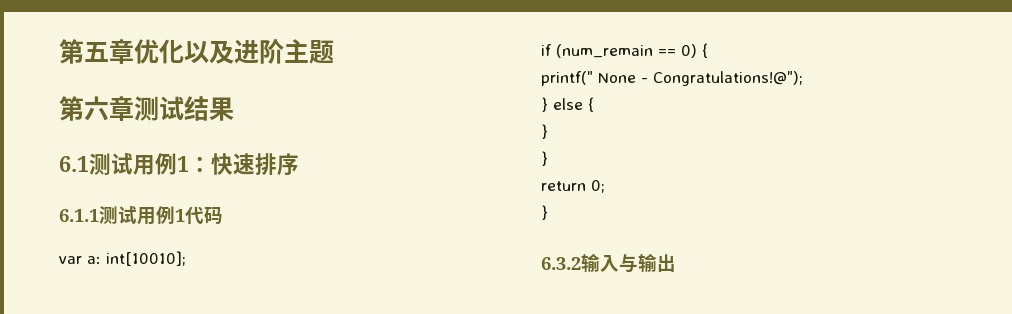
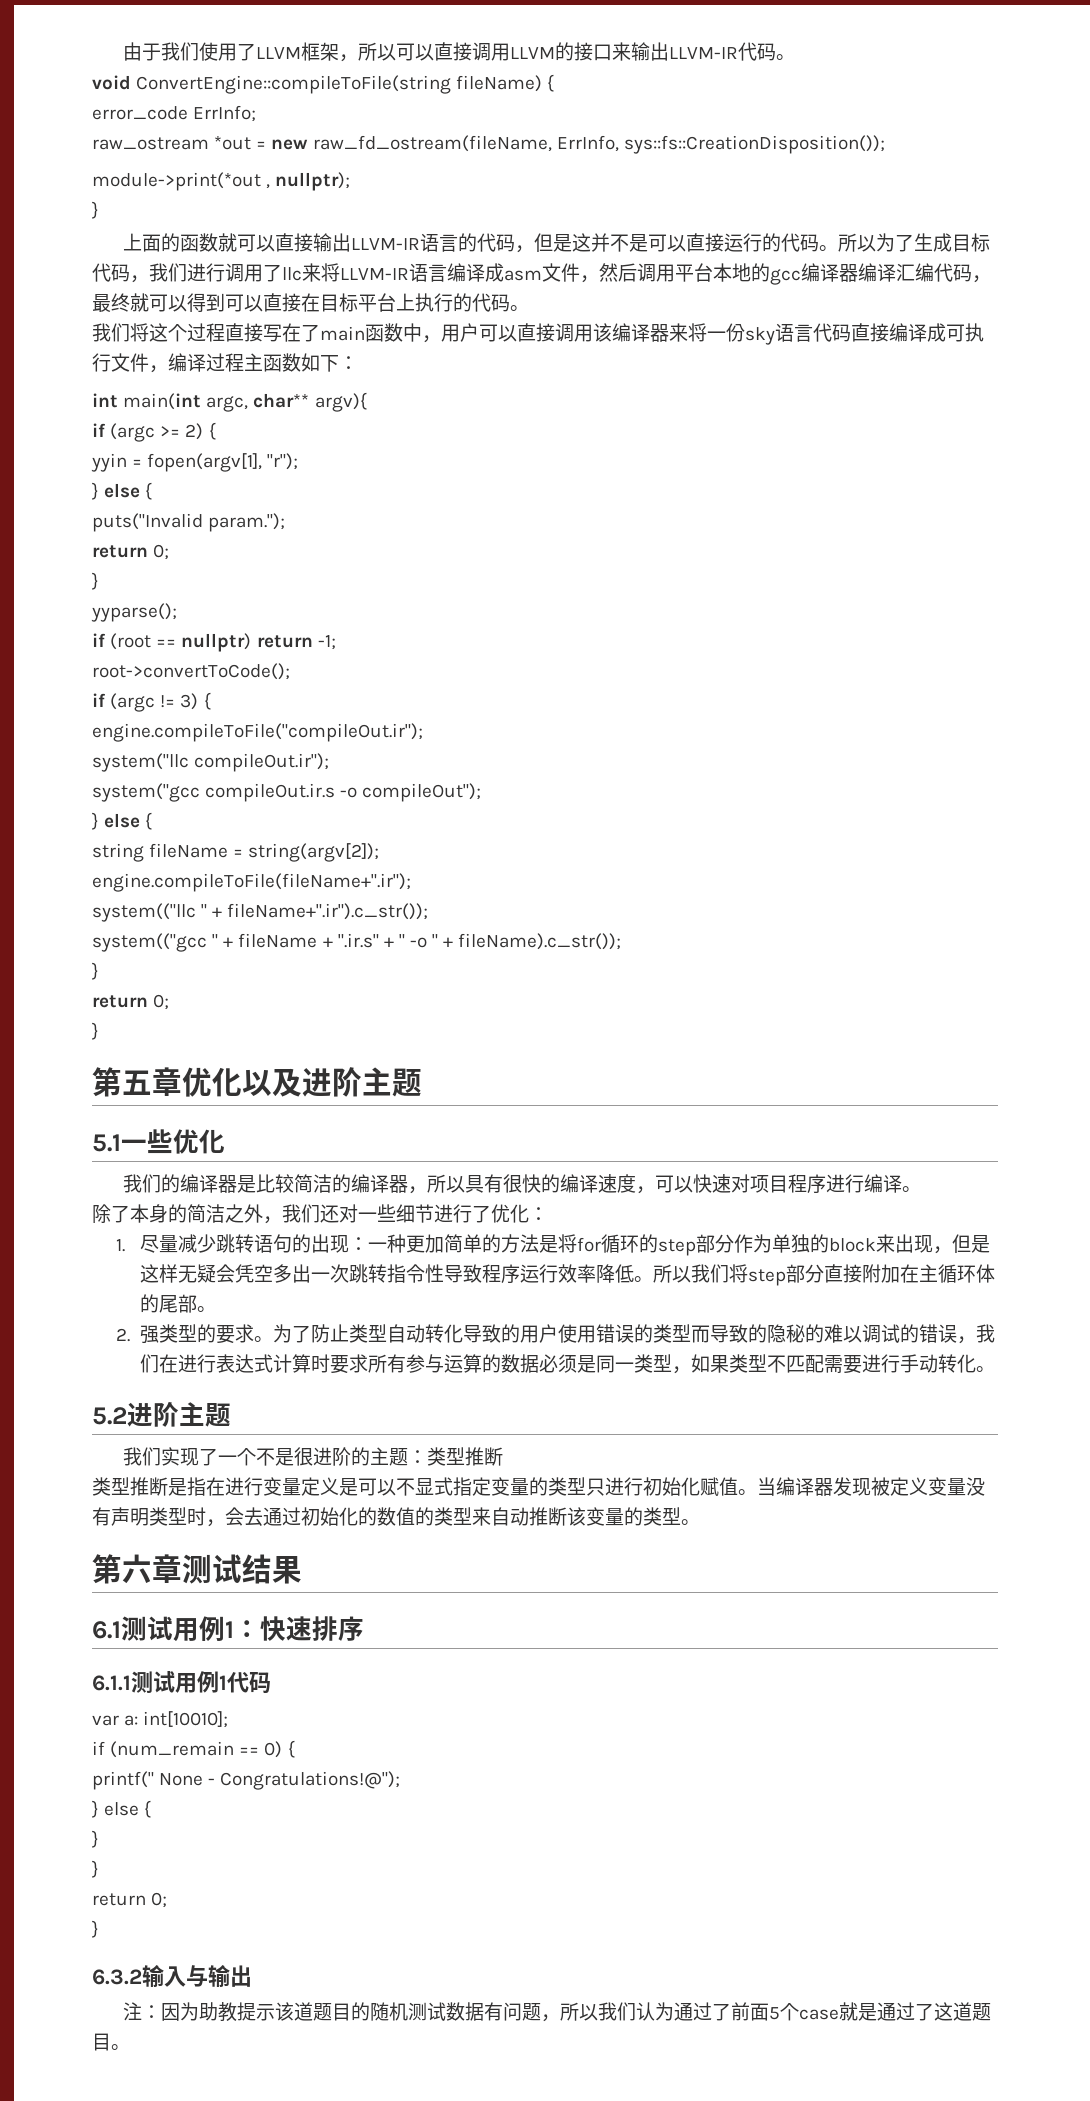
+ 由于我们使用了LLVM框架，所以可以直接调用LLVM的接口来输出LLVM-IR代码。
+ void ConvertEngine::compileToFile(string fileName) {
+ error_code ErrInfo;
+ raw_ostream *out = new raw_fd_ostream(fileName, ErrInfo, sys::fs::CreationDisposition());
+ module->print(*out , nullptr);
+ }
+ 上面的函数就可以直接输出LLVM-IR语言的代码，但是这并不是可以直接运行的代码。所以为了生成目标代码，我们进行调用了llc来将LLVM-IR语言编译成asm文件，然后调用平台本地的gcc编译器编译汇编代码，最终就可以得到可以直接在目标平台上执行的代码。
+ 我们将这个过程直接写在了main函数中，用户可以直接调用该编译器来将一份sky语言代码直接编译成可执行文件，编译过程主函数如下：
+ int main(int argc, char** argv){
+ if (argc >= 2) {
+ yyin = fopen(argv[1], "r");
+ } else {
+ puts("Invalid param.");
+ return 0;
+ }
+ yyparse();
+ if (root == nullptr) return -1;
+ root->convertToCode();
+ if (argc != 3) {
+ engine.compileToFile("compileOut.ir");
+ system("llc compileOut.ir");
+ system("gcc compileOut.ir.s -o compileOut");
+ } else {
+ string fileName = string(argv[2]);
+ engine.compileToFile(fileName+".ir");
+ system(("llc " + fileName+".ir").c_str());
+ system(("gcc " + fileName + ".ir.s" + " -o " + fileName).c_str());
+ }
+ return 0;
+ }
+ 5.1一些优化
+ 我们的编译器是比较简洁的编译器，所以具有很快的编译速度，可以快速对项目程序进行编译。
+ 除了本身的简洁之外，我们还对一些细节进行了优化：
+ 1.尽量减少跳转语句的出现：一种更加简单的方法是将for循环的step部分作为单独的block来出现，但是这样无疑会凭空多出一次跳转指令性导致程序运行效率降低。所以我们将step部分直接附加在主循环体的尾部。
+ 2.强类型的要求。为了防止类型自动转化导致的用户使用错误的类型而导致的隐秘的难以调试的错误，我们在进行表达式计算时要求所有参与运算的数据必须是同一类型，如果类型不匹配需要进行手动转化。
+ 5.2进阶主题
+ 我们实现了一个不是很进阶的主题：类型推断
+ 类型推断是指在进行变量定义是可以不显式指定变量的类型只进行初始化赋值。当编译器发现被定义变量没有声明类型时，会去通过初始化的数值的类型来自动推断该变量的类型。
+ 注：因为助教提示该道题目的随机测试数据有问题，所以我们认为通过了前面5个case就是通过了这道题目。

